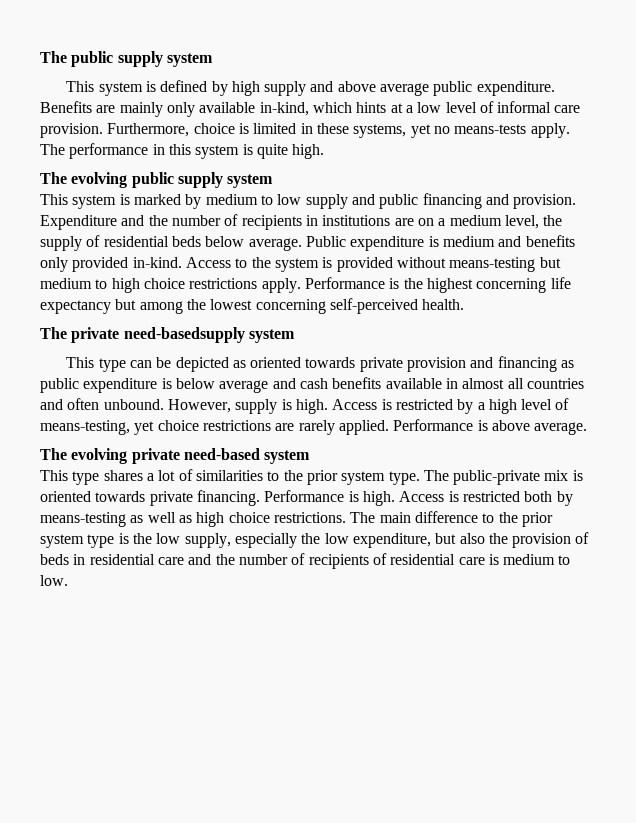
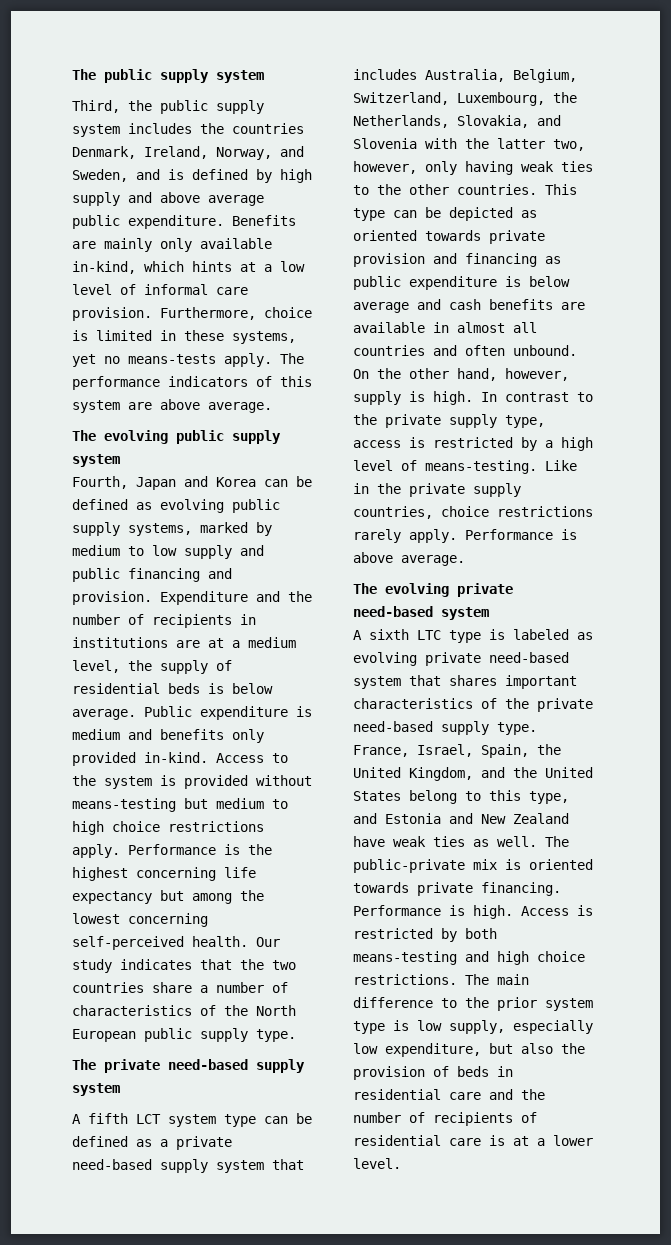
- This system is defined by high supply and above average public expenditure.
+ Third, the public supply system includes the countries Denmark, Ireland, Norway, and Sweden, and is defined by high supply and above average public expenditure.
- The performance in this system is quite high.
+ The performance indicators of this system are above average.
- This system is marked by medium to low supply and public financing and provision.
+ Fourth, Japan and Korea can be defined as evolving public supply systems, marked by medium to low supply and public financing and provision.
- Expenditure and the number of recipients in institutions are on a medium level, the supply of residential beds below average.
+ Expenditure and the number of recipients in institutions are at a medium level, the supply of residential beds is below average.
+ Our study indicates that the two countries share a number of characteristics of the North European public supply type.
- The private need-basedsupply system
- This type can be depicted as oriented towards private provision and financing as public expenditure is below average and cash benefits available in almost all countries and often unbound.
+ The private need-based supply system
+ A fifth LCT system type can be defined as a private need-based supply system that includes Australia, Belgium, Switzerland, Luxembourg, the Netherlands, Slovakia, and Slovenia with the latter two, however, only having weak ties to the other countries. This type can be depicted as oriented towards private provision and financing as public expenditure is below average and cash benefits are available in almost all countries and often unbound.
- However, supply is high. Access is restricted by a high level of means-testing, yet choice restrictions are rarely applied.
+ On the other hand, however, supply is high. In contrast to the private supply type, access is restricted by a high level of means-testing. Like in the private supply countries, choice restrictions rarely apply.
- This type shares a lot of similarities to the prior system type.
+ A sixth LTC type is labeled as evolving private need-based system that shares important characteristics of the private need-based supply type. France, Israel, Spain, the United Kingdom, and the United States belong to this type, and Estonia and New Zealand have weak ties as well.
- Access is restricted both by means-testing as well as high choice restrictions.
+ Access is restricted by both means-testing and high choice restrictions.
- The main difference to the prior system type is the low supply, especially the low expenditure, but also the provision of beds in residential care and the number of recipients of residential care is medium to low.
+ The main difference to the prior system type is low supply, especially low expenditure, but also the provision of beds in residential care and the number of recipients of residential care is at a lower level.

